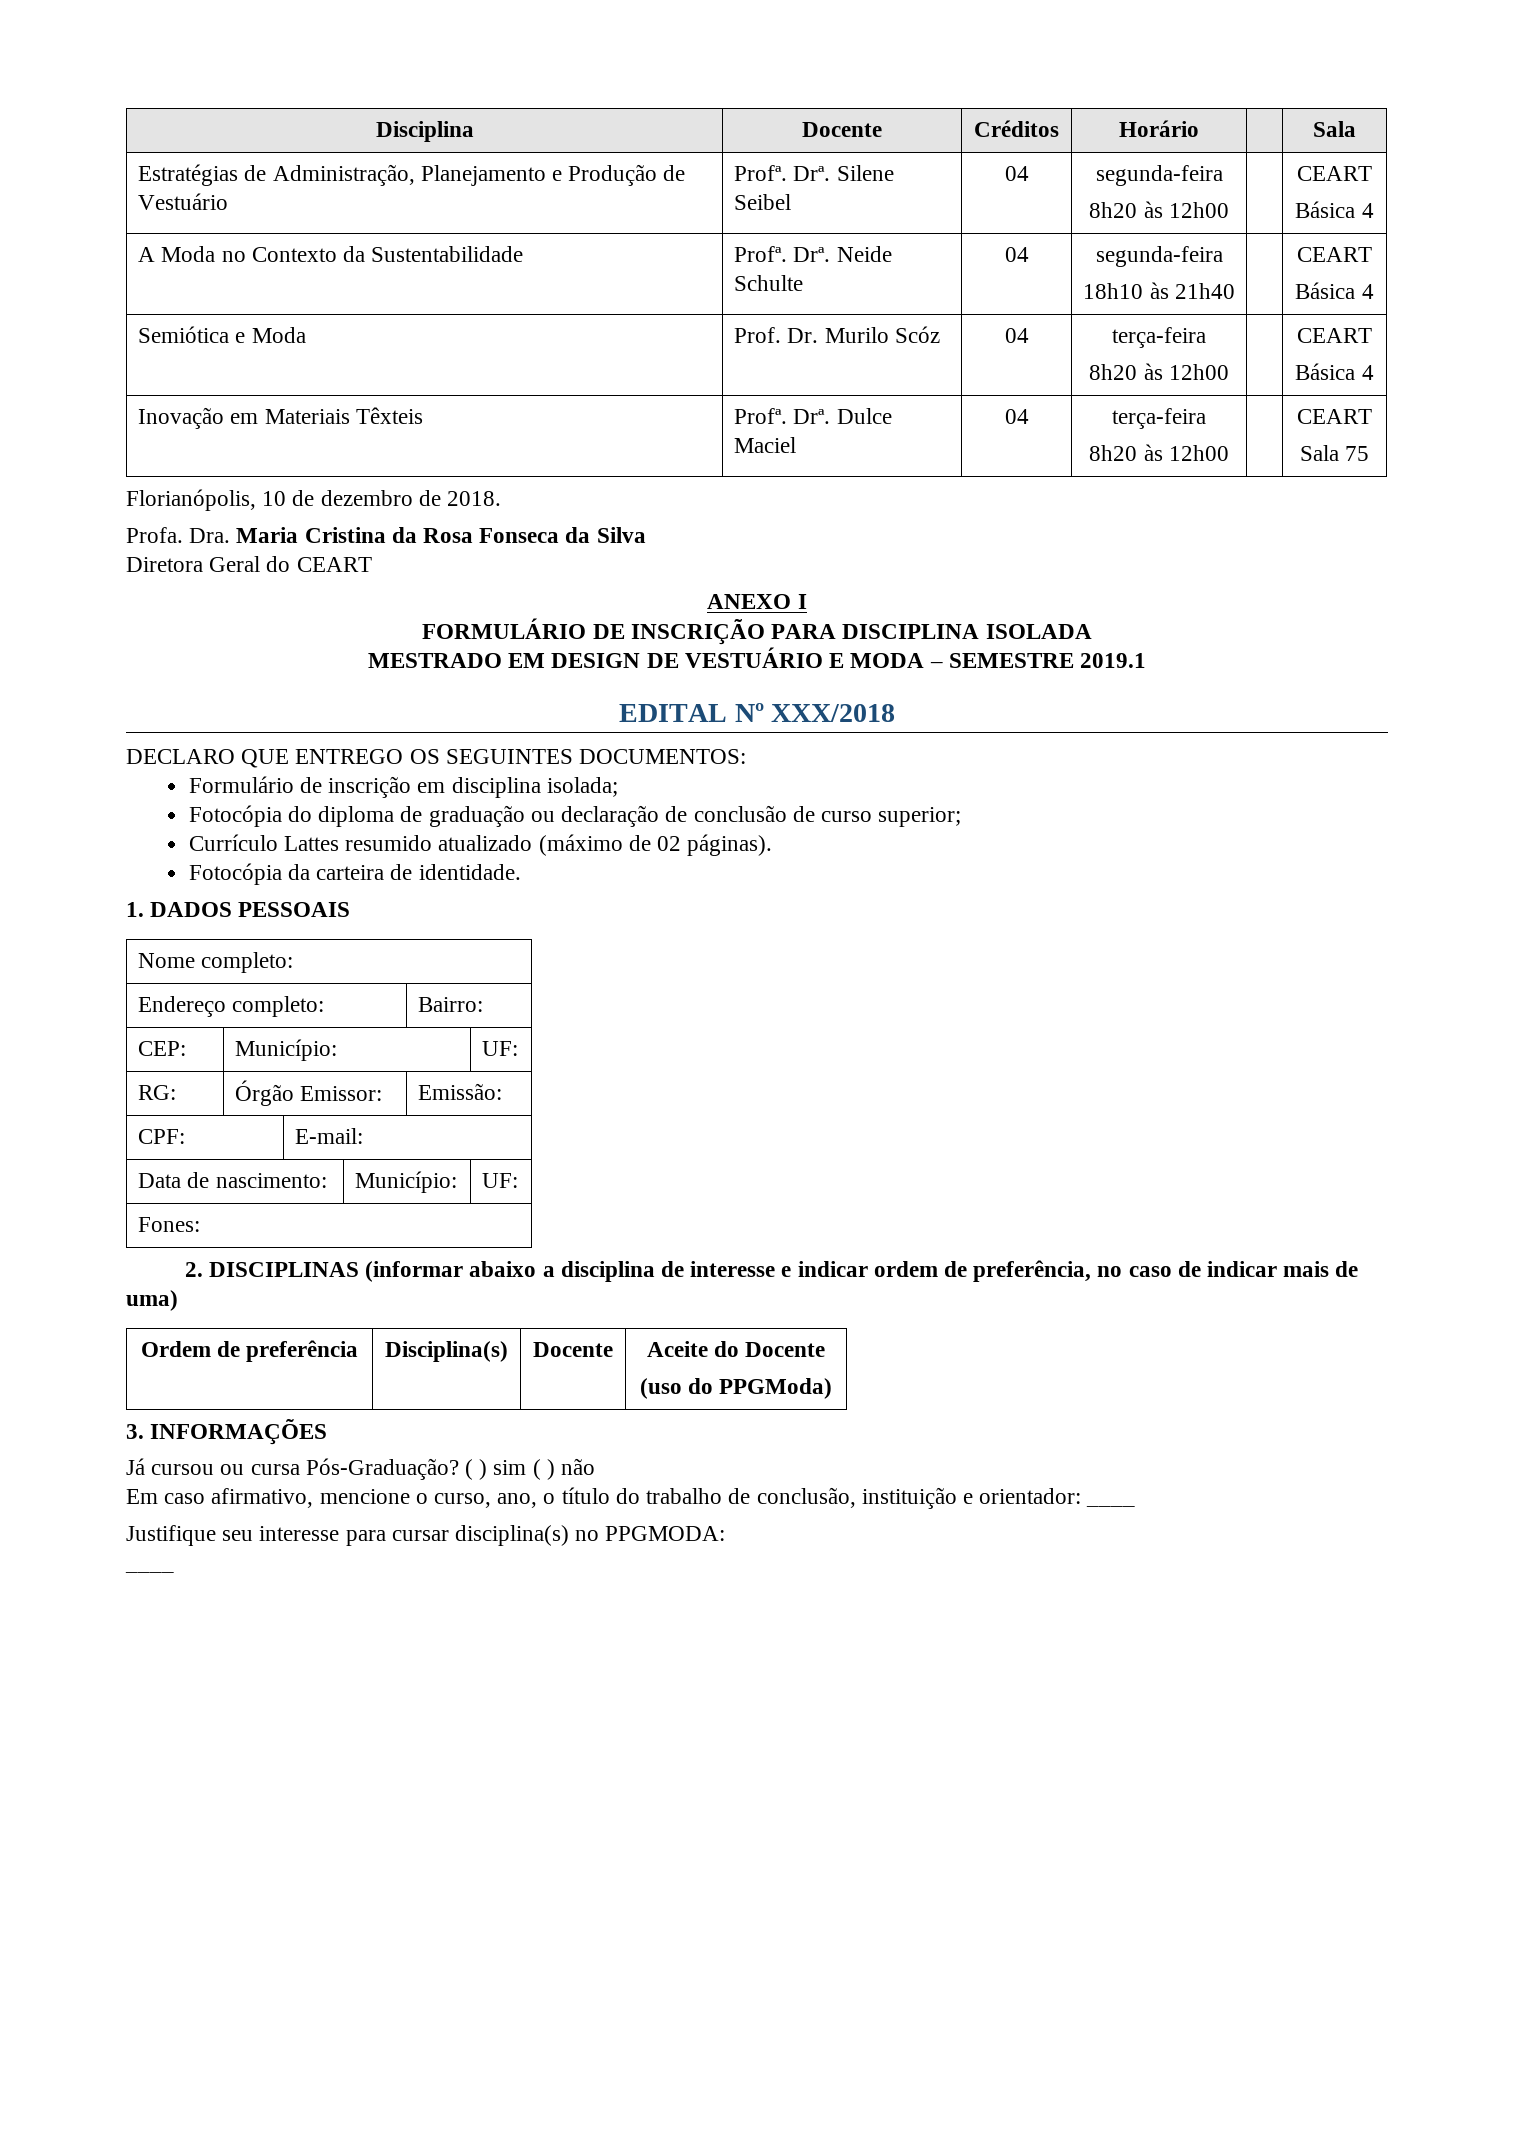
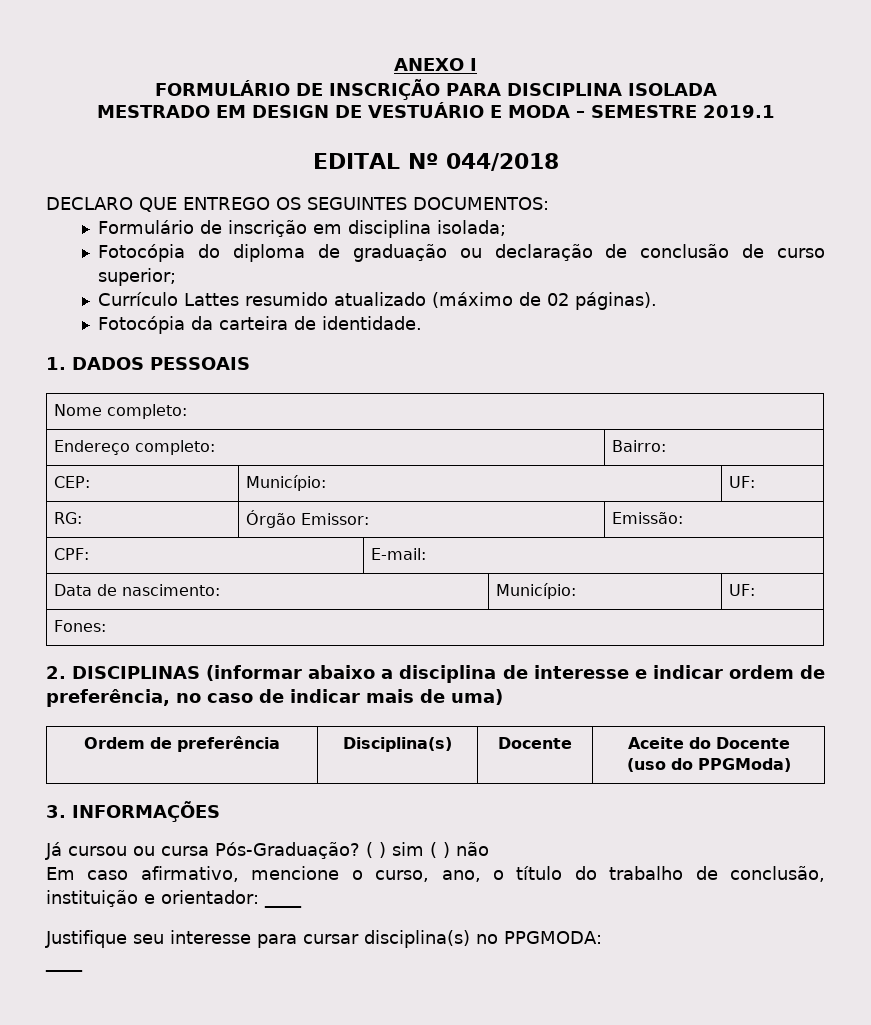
- Disciplina | Docente | Créditos | Horário | | Sala
- Estratégias de Administração, Planejamento e Produção de Vestuário | Profª. Drª. Silene Seibel | 04 | segunda-feira
- 8h20 às 12h00 | | CEART
- Básica 4
- A Moda no Contexto da Sustentabilidade | Profª. Drª. Neide Schulte | 04 | segunda-feira
- 18h10 às 21h40 | | CEART
- Básica 4
- Semiótica e Moda | Prof. Dr. Murilo Scóz | 04 | terça-feira
- 8h20 às 12h00 | | CEART
- Básica 4
- Inovação em Materiais Têxteis | Profª. Drª. Dulce Maciel | 04 | terça-feira
- 8h20 às 12h00 | | CEART
- Sala 75
- Florianópolis, 10 de dezembro de 2018.
- Profa. Dra. Maria Cristina da Rosa Fonseca da Silva
- Diretora Geral do CEART
- EDITAL Nº XXX/2018
+ EDITAL Nº 044/2018

